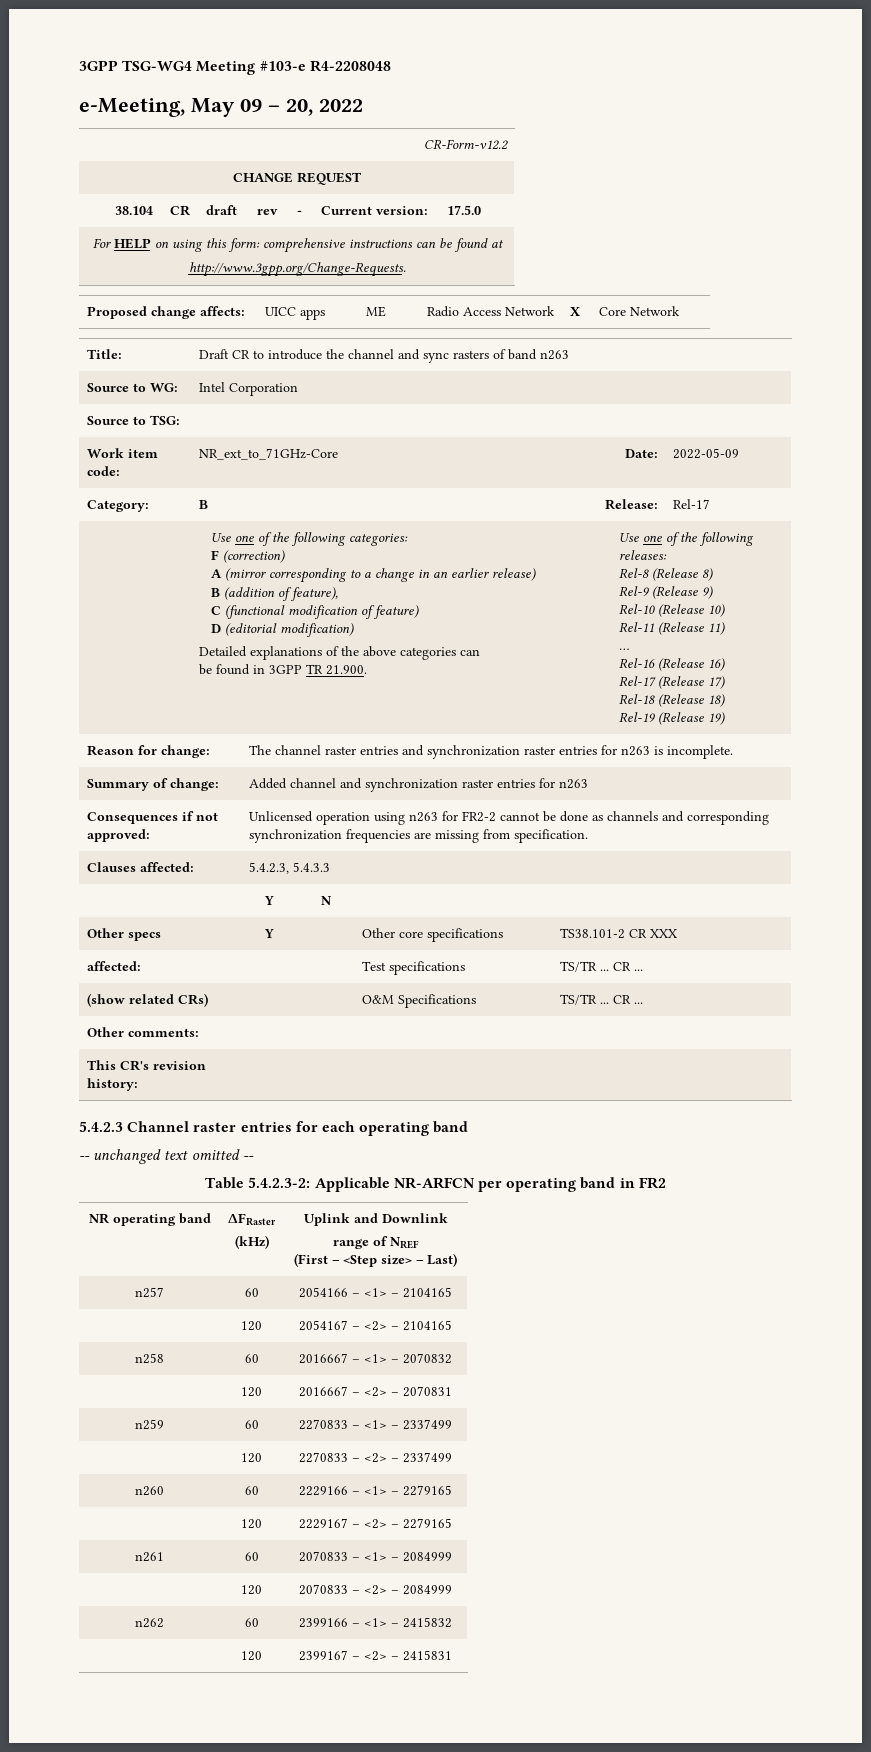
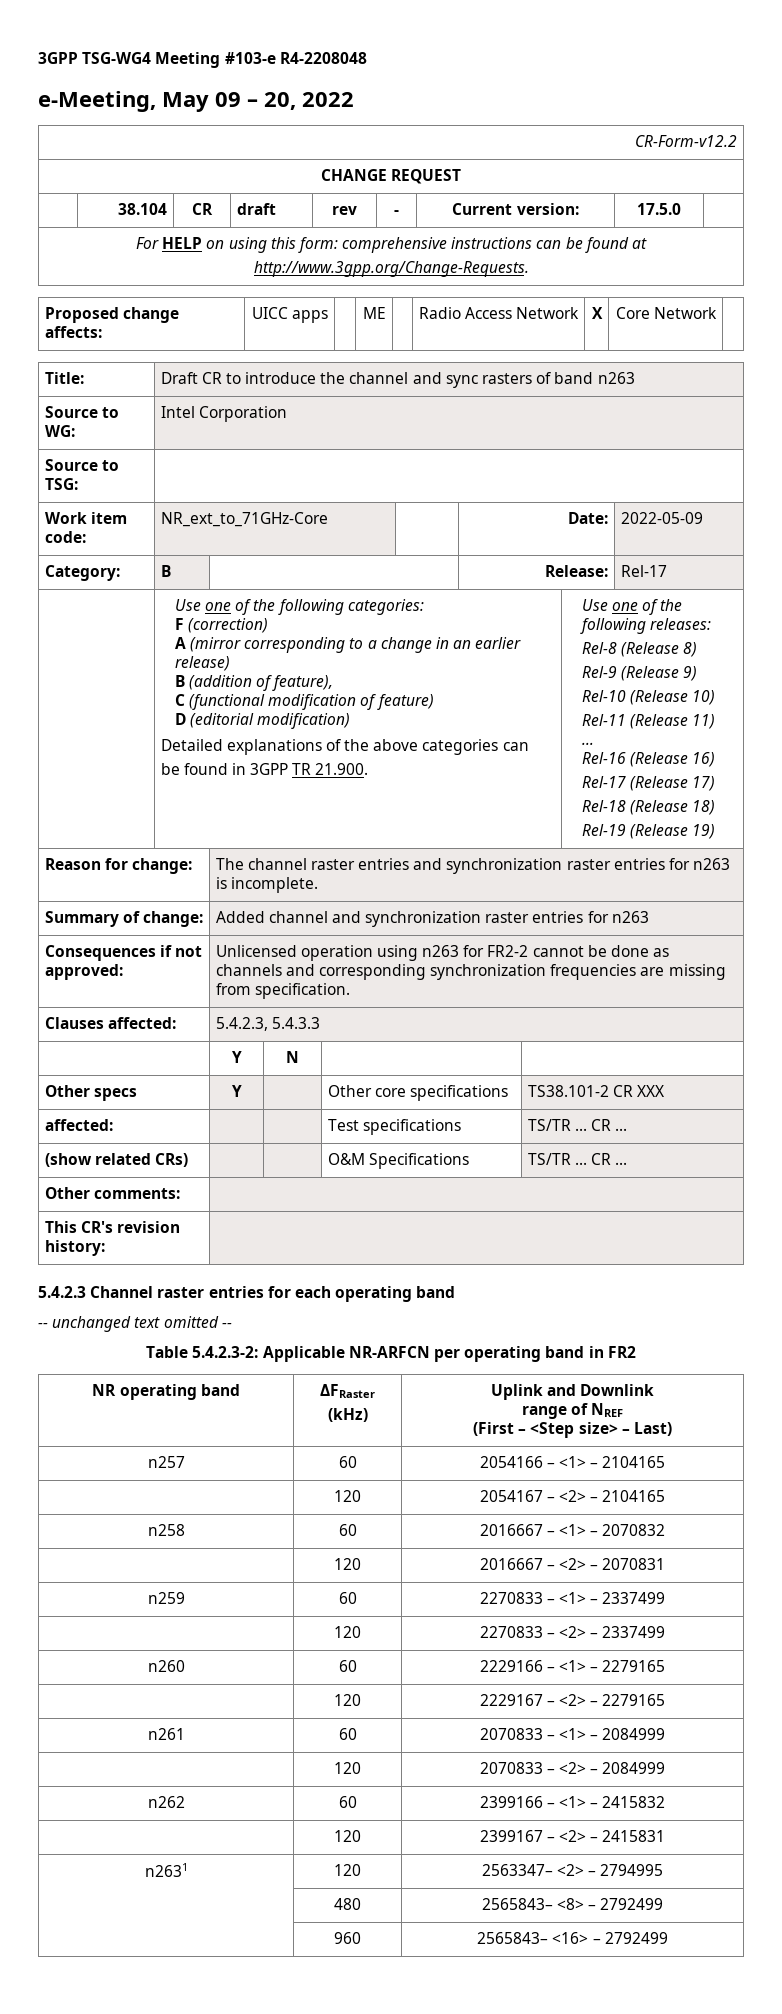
+ n2631 | 120 | 2563347– <2> – 2794995
+ | 480 | 2565843– <8> – 2792499
+ | 960 | 2565843– <16> – 2792499

